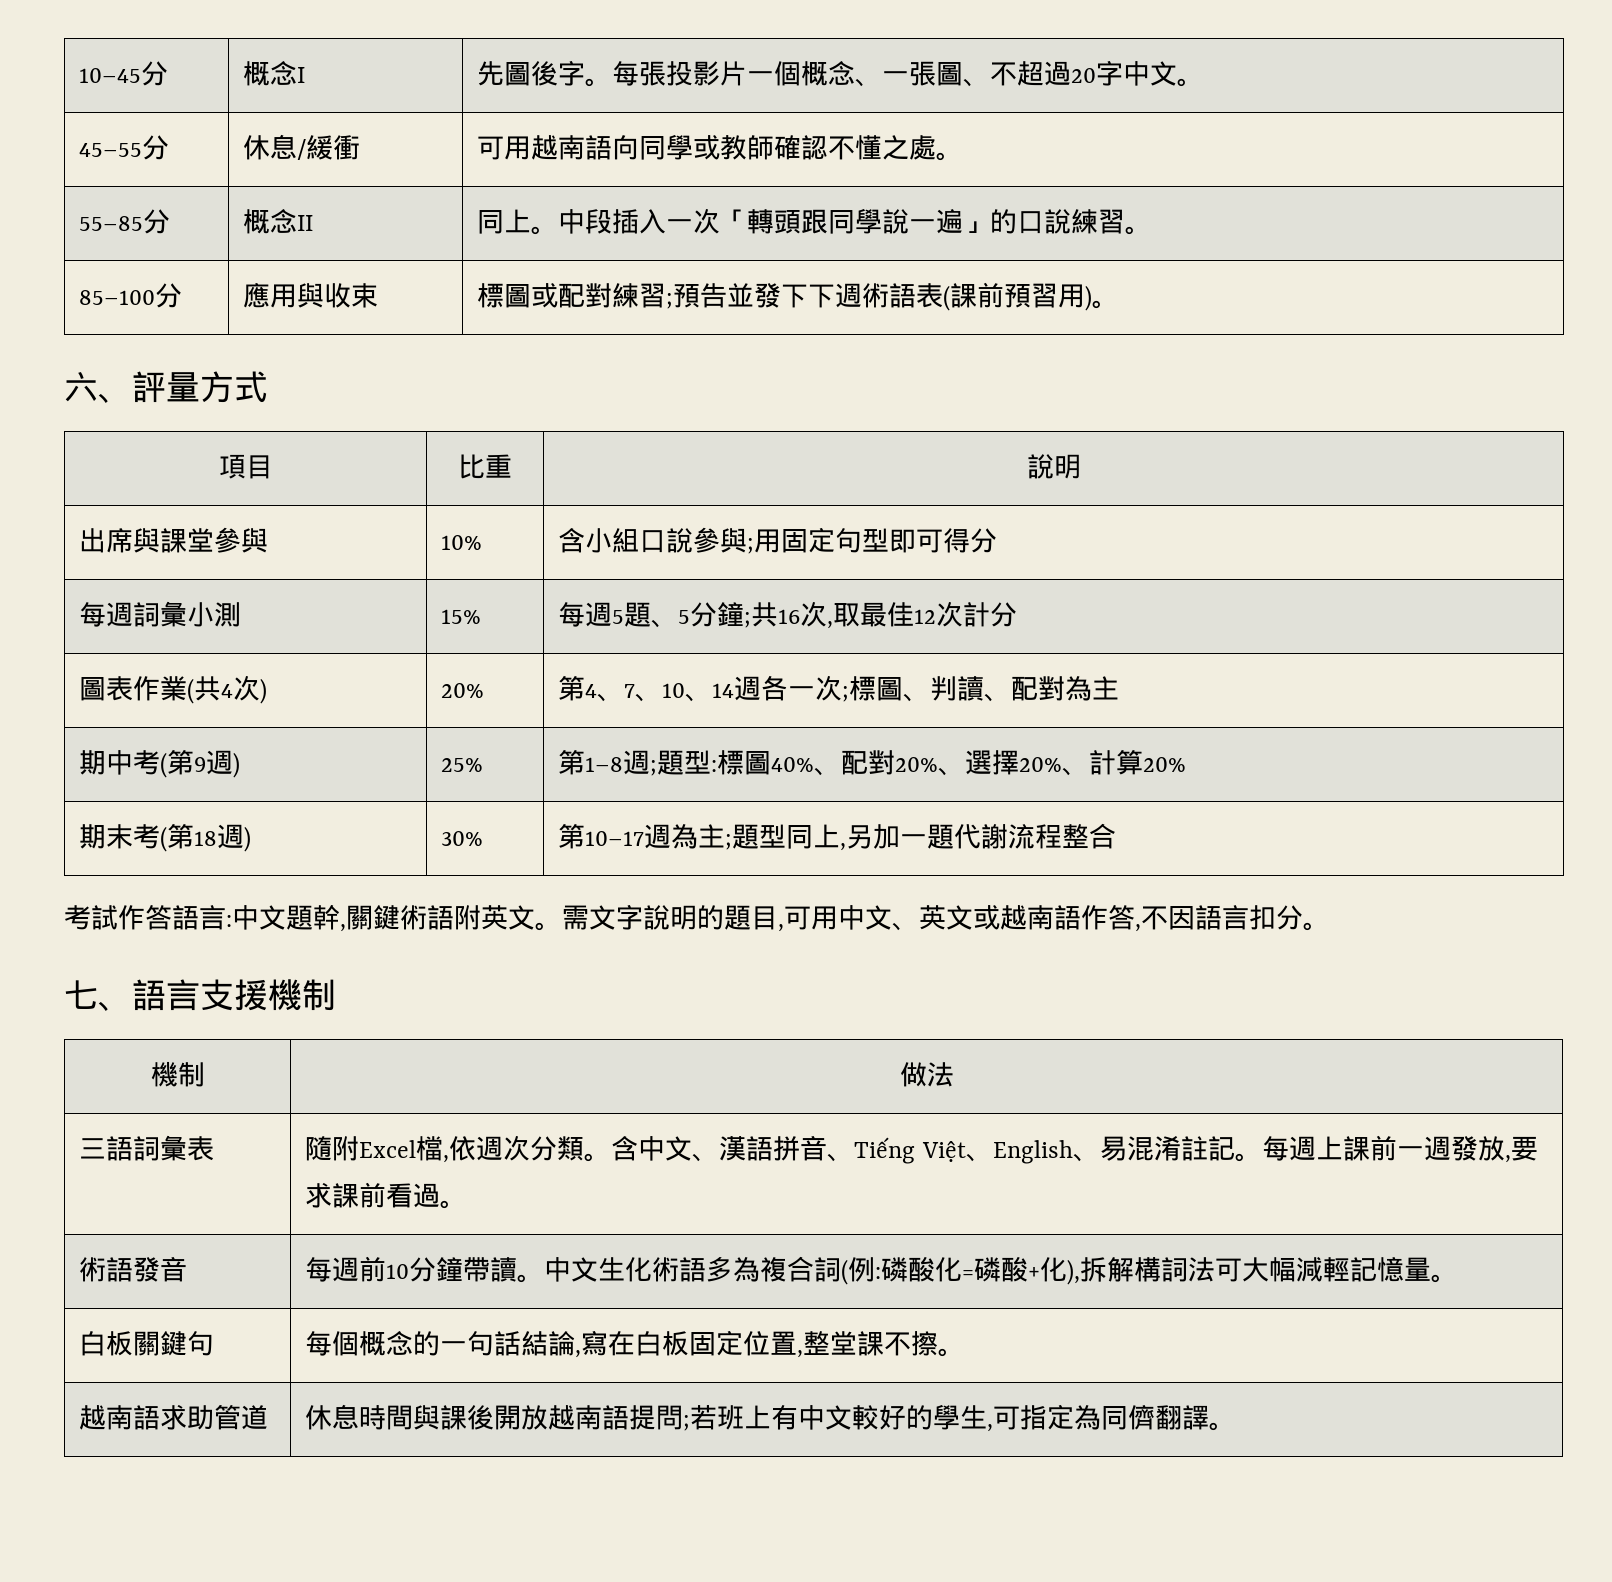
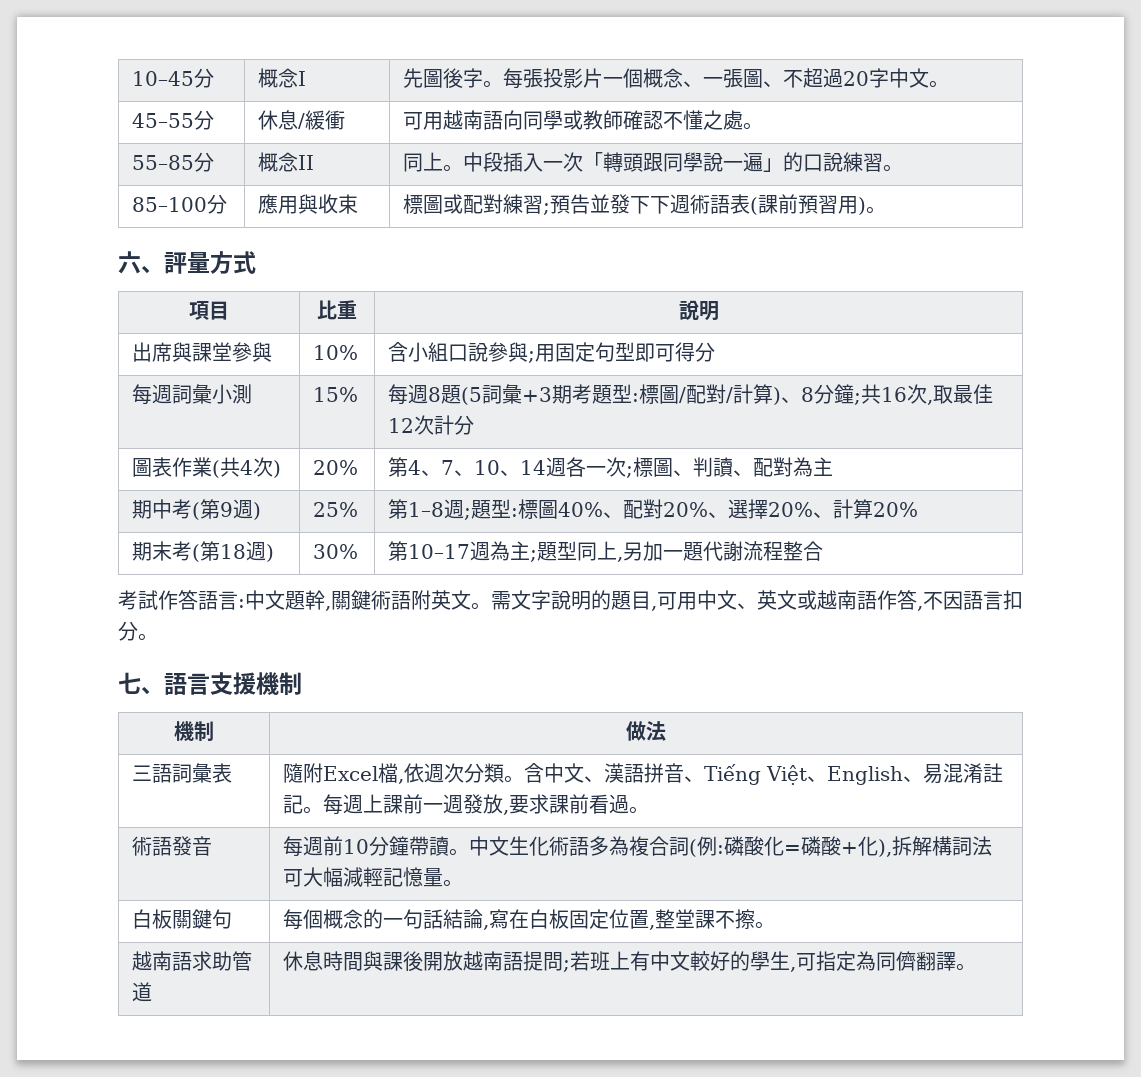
- 每週詞彙小測 | 15% | 每週5題、5分鐘;共16次,取最佳12次計分
+ 每週詞彙小測 | 15% | 每週8題(5詞彙+3期考題型:標圖/配對/計算)、8分鐘;共16次,取最佳12次計分

